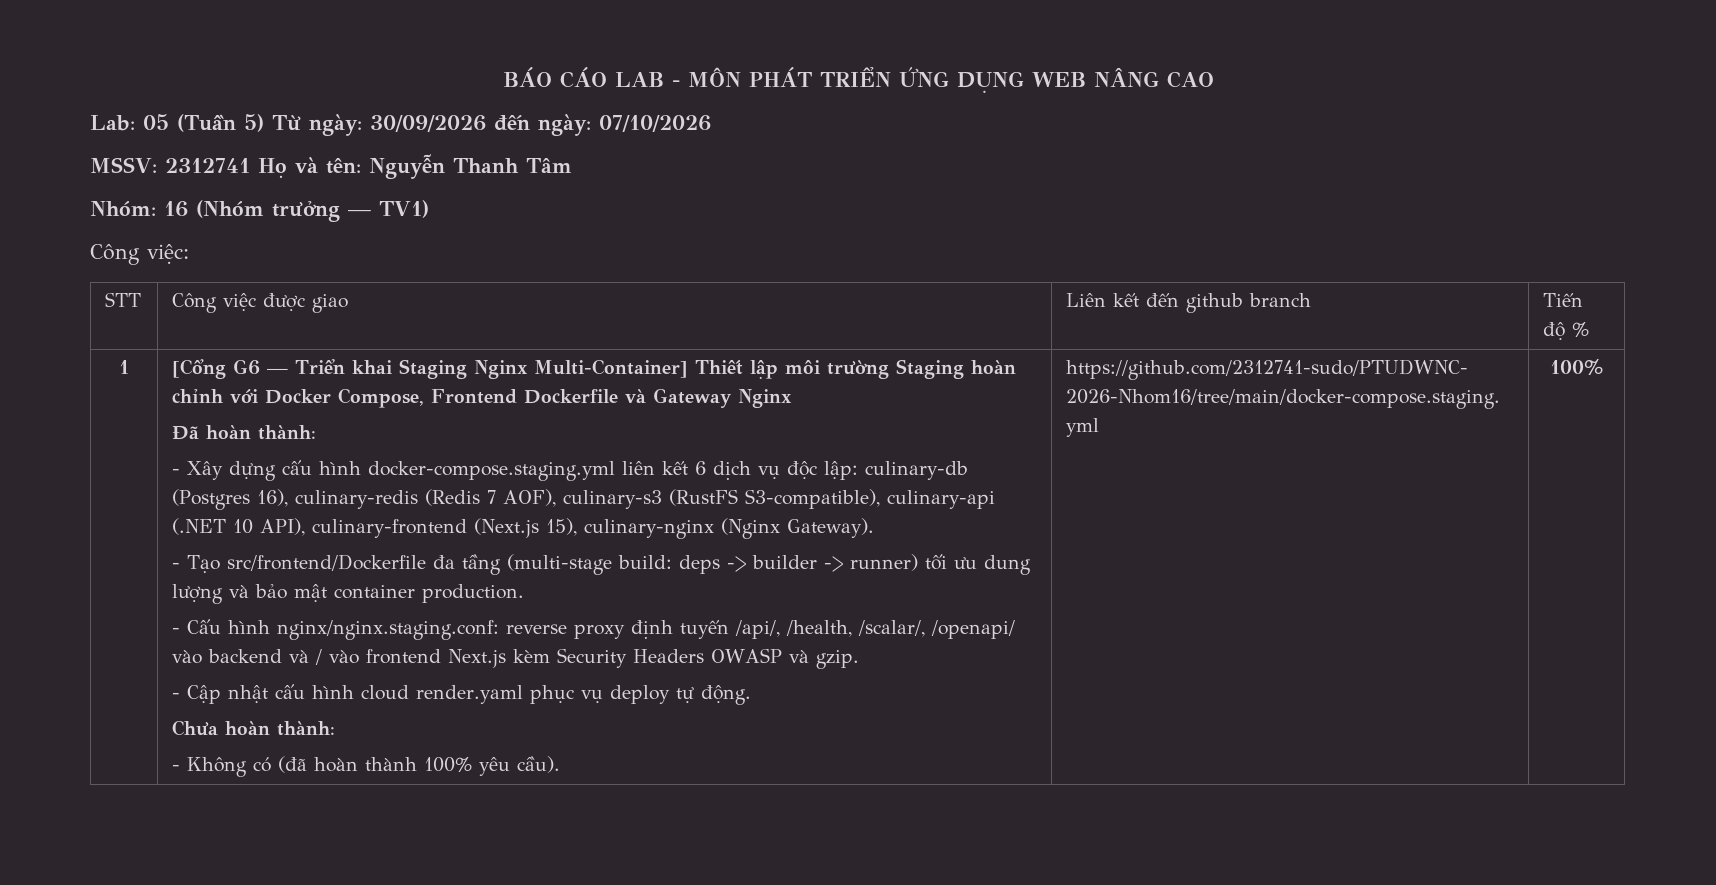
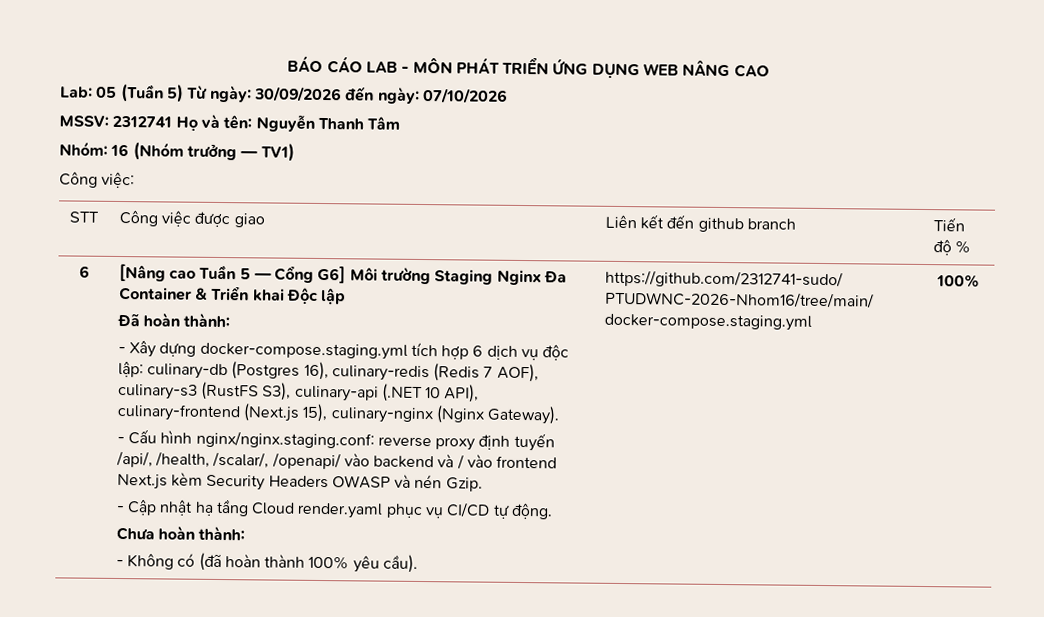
- 1 | [Cổng G6 — Triển khai Staging Nginx Multi-Container] Thiết lập môi trường Staging hoàn chỉnh với Docker Compose, Frontend Dockerfile và Gateway Nginx
+ 6 | [Nâng cao Tuần 5 — Cổng G6] Môi trường Staging Nginx Đa Container & Triển khai Độc lập
- - Xây dựng cấu hình docker-compose.staging.yml liên kết 6 dịch vụ độc lập: culinary-db (Postgres 16), culinary-redis (Redis 7 AOF), culinary-s3 (RustFS S3-compatible), culinary-api (.NET 10 API), culinary-frontend (Next.js 15), culinary-nginx (Nginx Gateway).
+ - Xây dựng docker-compose.staging.yml tích hợp 6 dịch vụ độc lập: culinary-db (Postgres 16), culinary-redis (Redis 7 AOF), culinary-s3 (RustFS S3), culinary-api (.NET 10 API), culinary-frontend (Next.js 15), culinary-nginx (Nginx Gateway).
- - Tạo src/frontend/Dockerfile đa tầng (multi-stage build: deps -> builder -> runner) tối ưu dung lượng và bảo mật container production.
- - Cấu hình nginx/nginx.staging.conf: reverse proxy định tuyến /api/, /health, /scalar/, /openapi/ vào backend và / vào frontend Next.js kèm Security Headers OWASP và gzip.
+ - Cấu hình nginx/nginx.staging.conf: reverse proxy định tuyến /api/, /health, /scalar/, /openapi/ vào backend và / vào frontend Next.js kèm Security Headers OWASP và nén Gzip.
- - Cập nhật cấu hình cloud render.yaml phục vụ deploy tự động.
+ - Cập nhật hạ tầng Cloud render.yaml phục vụ CI/CD tự động.

